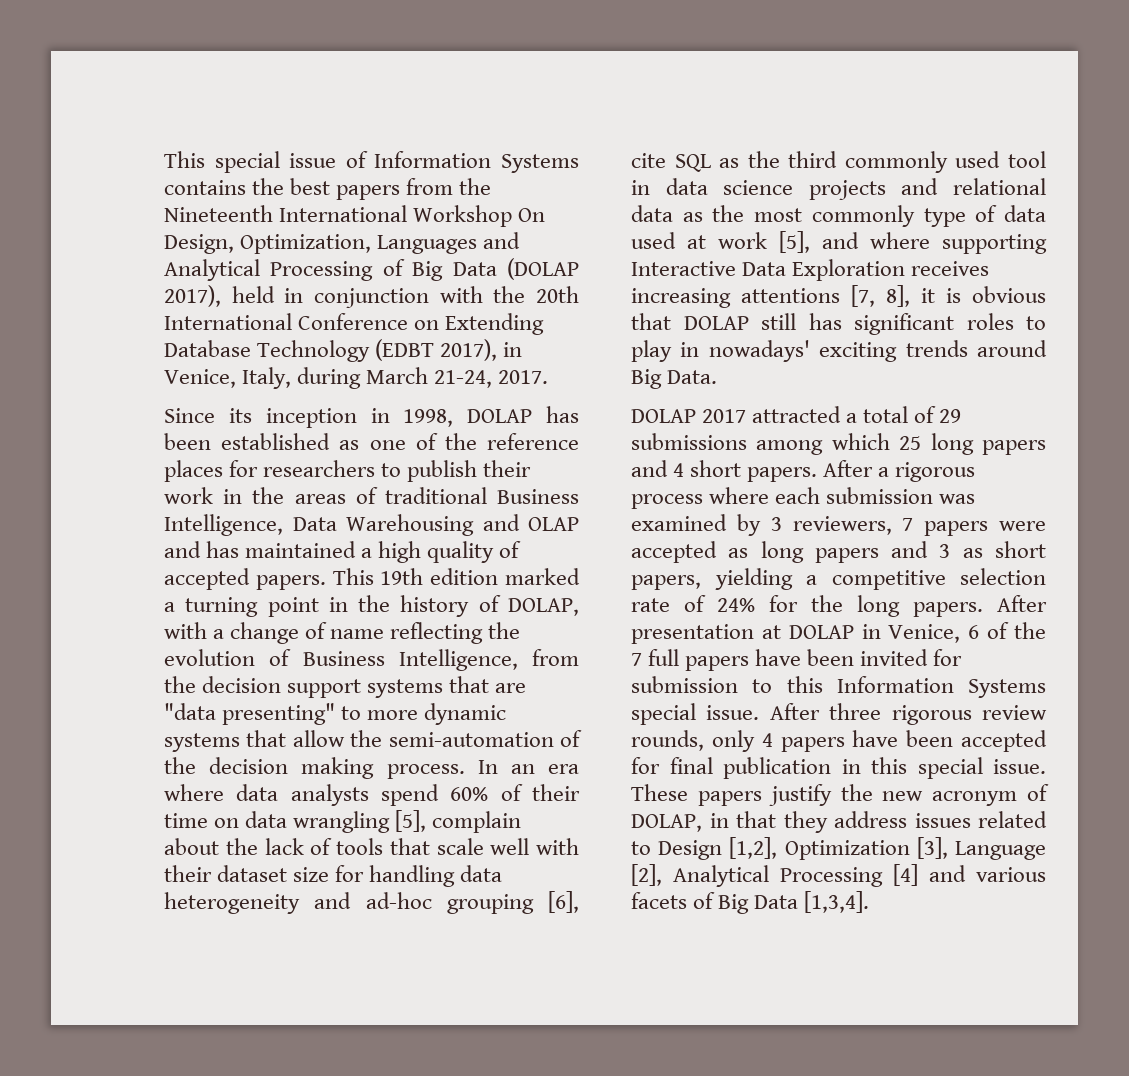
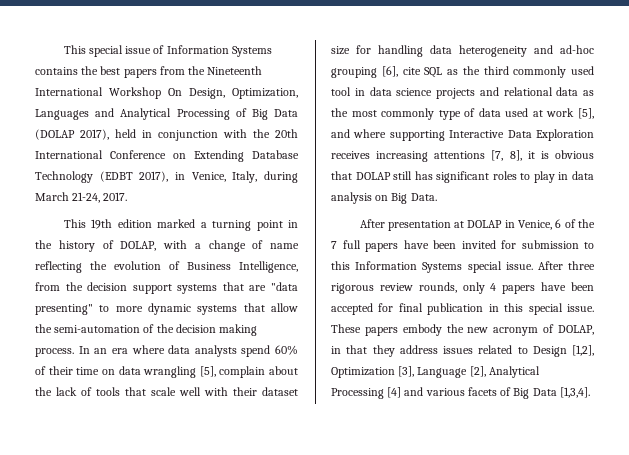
- Since its inception in 1998, DOLAP has been established as one of the reference places for researchers to publish their work in the areas of traditional Business Intelligence, Data Warehousing and OLAP and has maintained a high quality of accepted papers.
- In an era where data analysts spend 60% of their time on data wrangling [5], complain about the lack of tools that scale well with their dataset size for handling data heterogeneity and ad-hoc grouping [6], cite SQL as the third commonly used tool in data science projects and relational data as the most commonly type of data used at work [5], and where supporting Interactive Data Exploration receives increasing attentions [7, 8], it is obvious that DOLAP still has significant roles to play in nowadays' exciting trends around Big Data.
- DOLAP 2017 attracted a total of 29 submissions among which 25 long papers and 4 short papers. After a rigorous process where each submission was examined by 3 reviewers, 7 papers were accepted as long papers and 3 as short papers, yielding a competitive selection rate of 24% for the long papers. After presentation at DOLAP in Venice, 6 of the 7 full papers have been invited for submission to this Information Systems special issue.
+ In an era where data analysts spend 60% of their time on data wrangling [5], complain about the lack of tools that scale well with their dataset size for handling data heterogeneity and ad-hoc grouping [6], cite SQL as the third commonly used tool in data science projects and relational data as the most commonly type of data used at work [5], and where supporting Interactive Data Exploration receives increasing attentions [7, 8], it is obvious that DOLAP still has significant roles to play in data analysis on Big Data.
+ After presentation at DOLAP in Venice, 6 of the 7 full papers have been invited for submission to this Information Systems special issue.
- These papers justify the new acronym of DOLAP, in that they address issues related to Design [1,2], Optimization [3], Language [2], Analytical Processing [4] and various facets of Big Data [1,3,4].
+ These papers embody the new acronym of DOLAP, in that they address issues related to Design [1,2], Optimization [3], Language [2], Analytical Processing [4] and various facets of Big Data [1,3,4].

